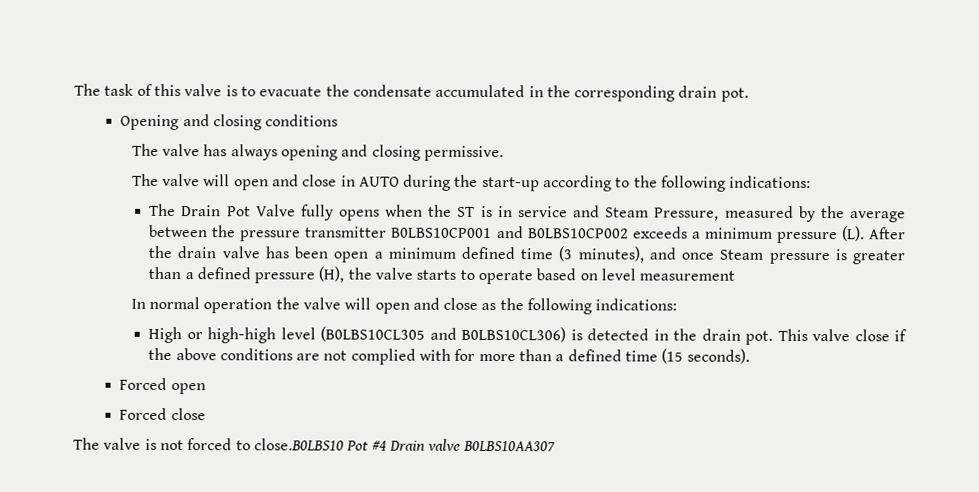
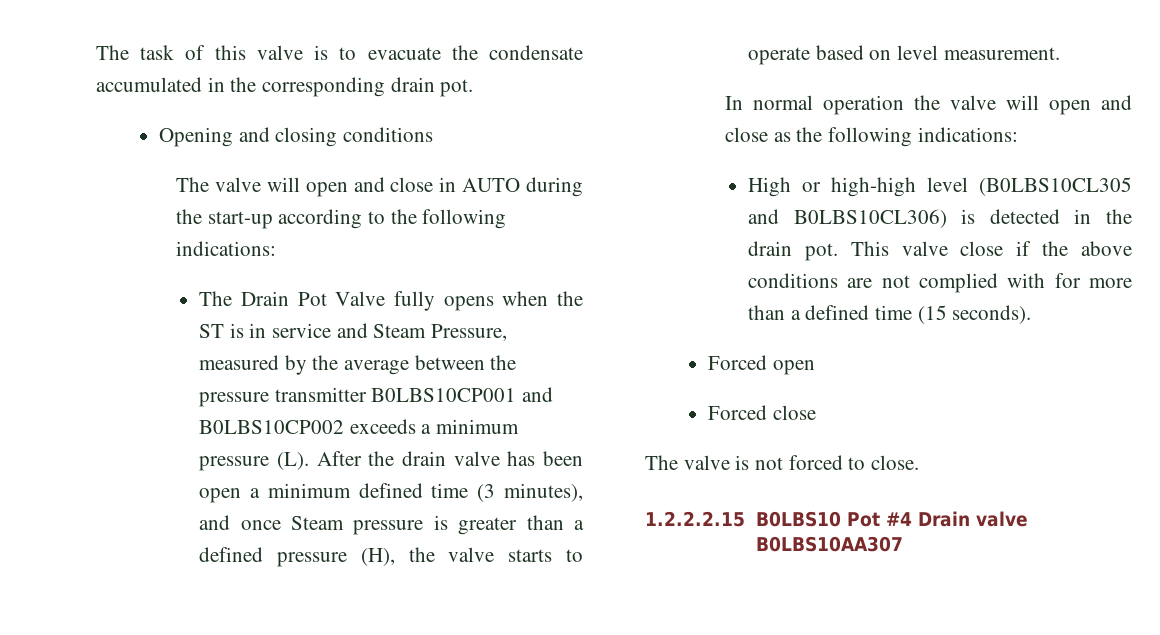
- The valve has always opening and closing permissive.
- The Drain Pot Valve fully opens when the ST is in service and Steam Pressure, measured by the average between the pressure transmitter B0LBS10CP001 and B0LBS10CP002 exceeds a minimum pressure (L). After the drain valve has been open a minimum defined time (3 minutes), and once Steam pressure is greater than a defined pressure (H), the valve starts to operate based on level measurement
+ The Drain Pot Valve fully opens when the ST is in service and Steam Pressure, measured by the average between the pressure transmitter B0LBS10CP001 and B0LBS10CP002 exceeds a minimum pressure (L). After the drain valve has been open a minimum defined time (3 minutes), and once Steam pressure is greater than a defined pressure (H), the valve starts to operate based on level measurement.
- The valve is not forced to close.B0LBS10 Pot #4 Drain valve B0LBS10AA307
+ The valve is not forced to close.
+ 1.2.2.2.15 B0LBS10 Pot #4 Drain valve B0LBS10AA307

